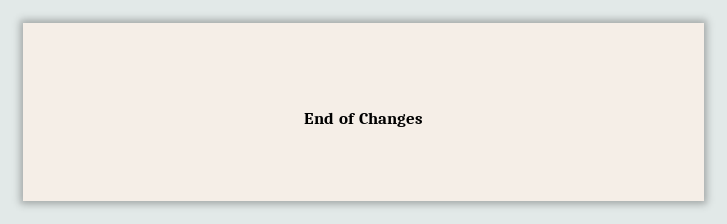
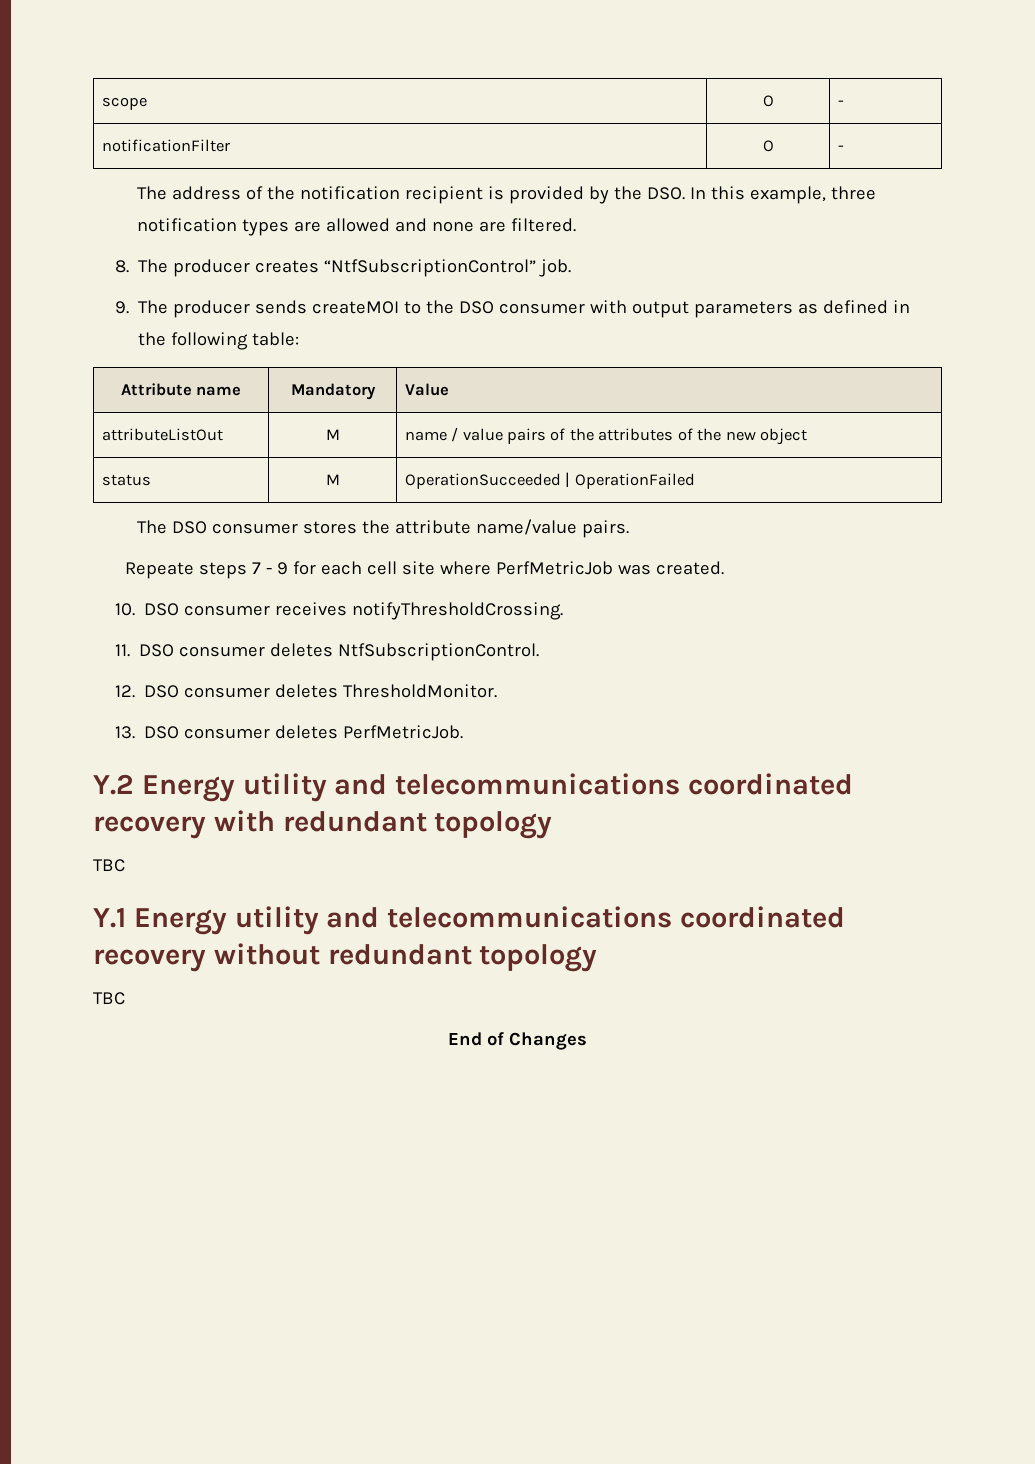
+ scope | O | -
+ notificationFilter | O | -
+ The address of the notification recipient is provided by the DSO. In this example, three notification types are allowed and none are filtered.
+ 8. The producer creates “NtfSubscriptionControl” job.
+ 9. The producer sends createMOI to the DSO consumer with output parameters as defined in the following table:
+ Attribute name | Mandatory | Value
+ attributeListOut | M | name / value pairs of the attributes of the new object
+ status | M | OperationSucceeded | OperationFailed
+ The DSO consumer stores the attribute name/value pairs.
+ Repeate steps 7 - 9 for each cell site where PerfMetricJob was created.
+ 10. DSO consumer receives notifyThresholdCrossing.
+ 11. DSO consumer deletes NtfSubscriptionControl.
+ 12. DSO consumer deletes ThresholdMonitor.
+ 13. DSO consumer deletes PerfMetricJob.
+ Y.2 Energy utility and telecommunications coordinated recovery with redundant topology
+ TBC
+ Y.1 Energy utility and telecommunications coordinated recovery without redundant topology
+ TBC

